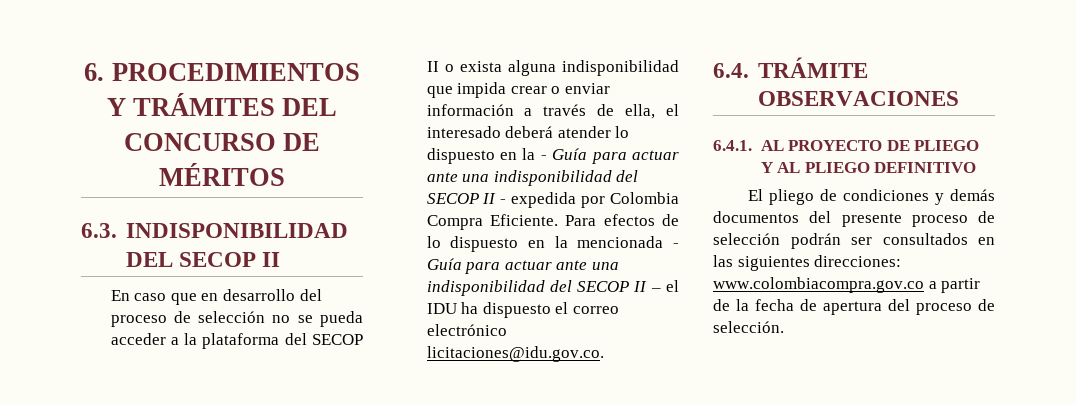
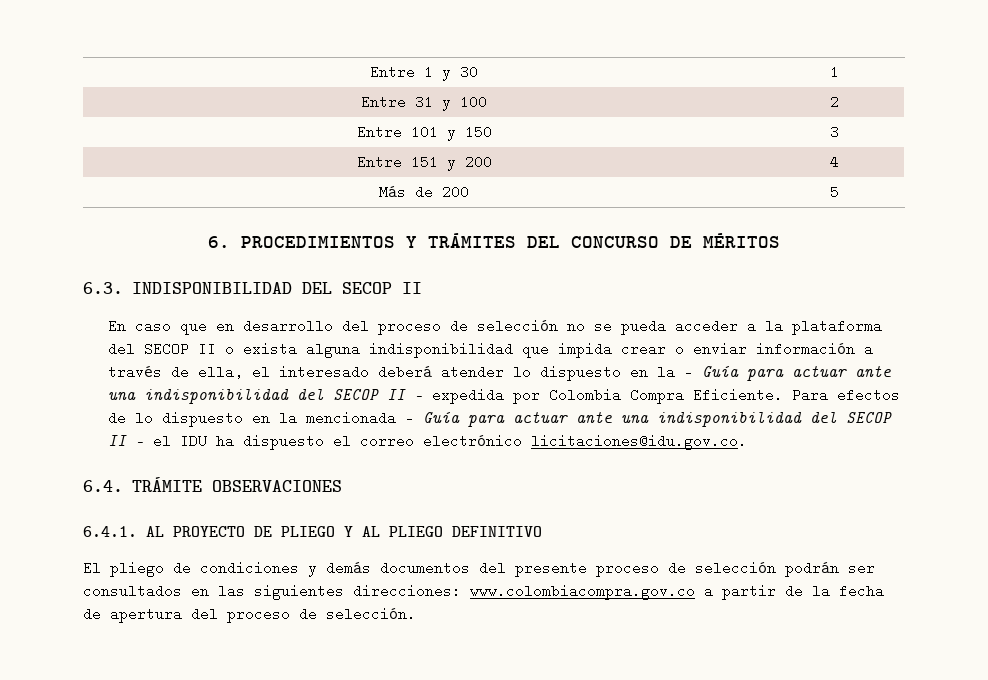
+ Entre 1 y 30 | 1
+ Entre 31 y 100 | 2
+ Entre 101 y 150 | 3
+ Entre 151 y 200 | 4
+ Más de 200 | 5

